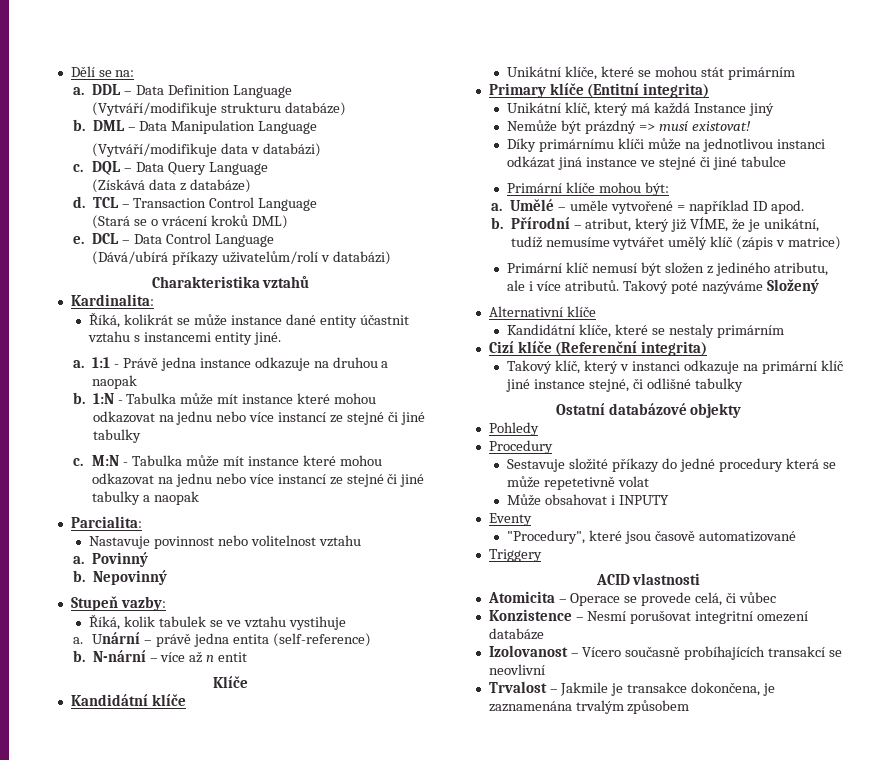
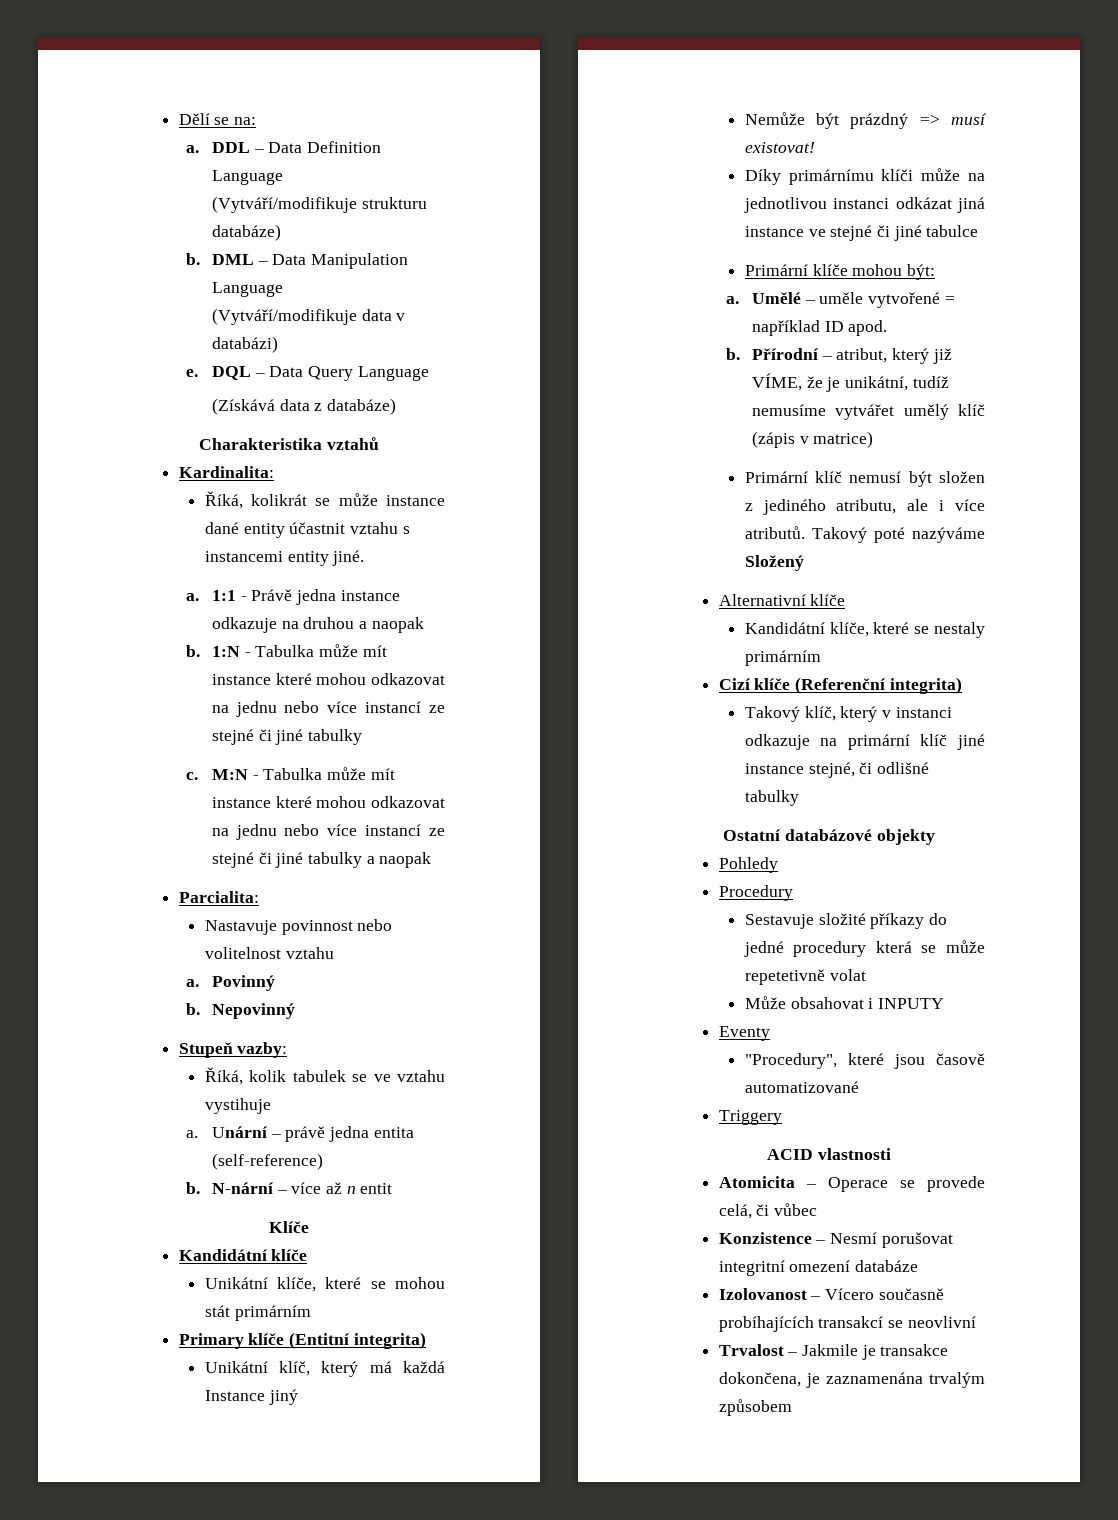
  (Vytváří/modifikuje data v databázi)
- c.
+ e.
- d. TCL – Transaction Control Language
- (Stará se o vrácení kroků DML)
- e. DCL – Data Control Language
- (Dává/ubírá příkazy uživatelům/rolí v databázi)

